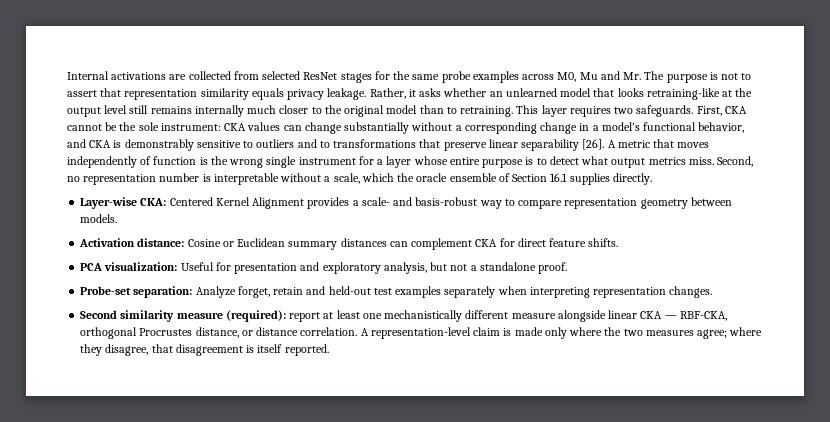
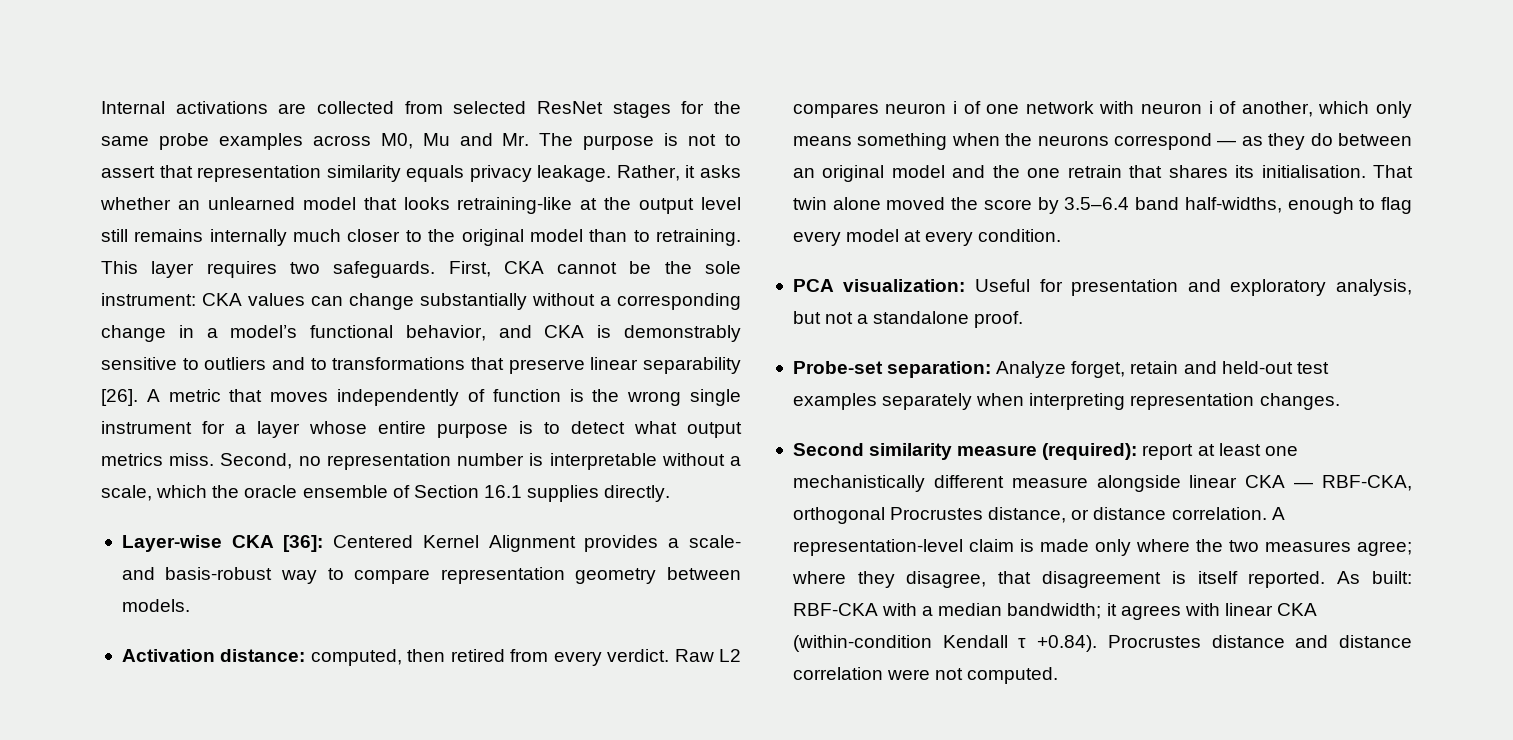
- Layer-wise CKA: Centered Kernel Alignment provides a scale- and basis-robust way to compare representation geometry between models.
+ Layer-wise CKA [36]: Centered Kernel Alignment provides a scale- and basis-robust way to compare representation geometry between models.
- Activation distance: Cosine or Euclidean summary distances can complement CKA for direct feature shifts.
+ Activation distance: computed, then retired from every verdict. Raw L2 compares neuron i of one network with neuron i of another, which only means something when the neurons correspond — as they do between an original model and the one retrain that shares its initialisation. That twin alone moved the score by 3.5–6.4 band half-widths, enough to flag every model at every condition.
+ As built: RBF-CKA with a median bandwidth; it agrees with linear CKA (within-condition Kendall τ +0.84). Procrustes distance and distance correlation were not computed.

